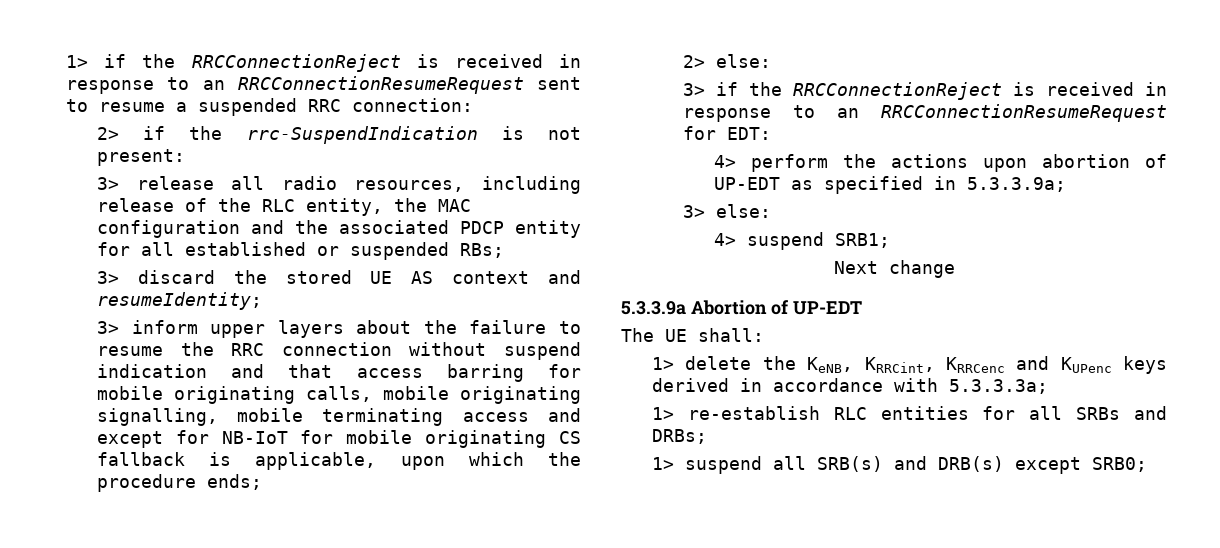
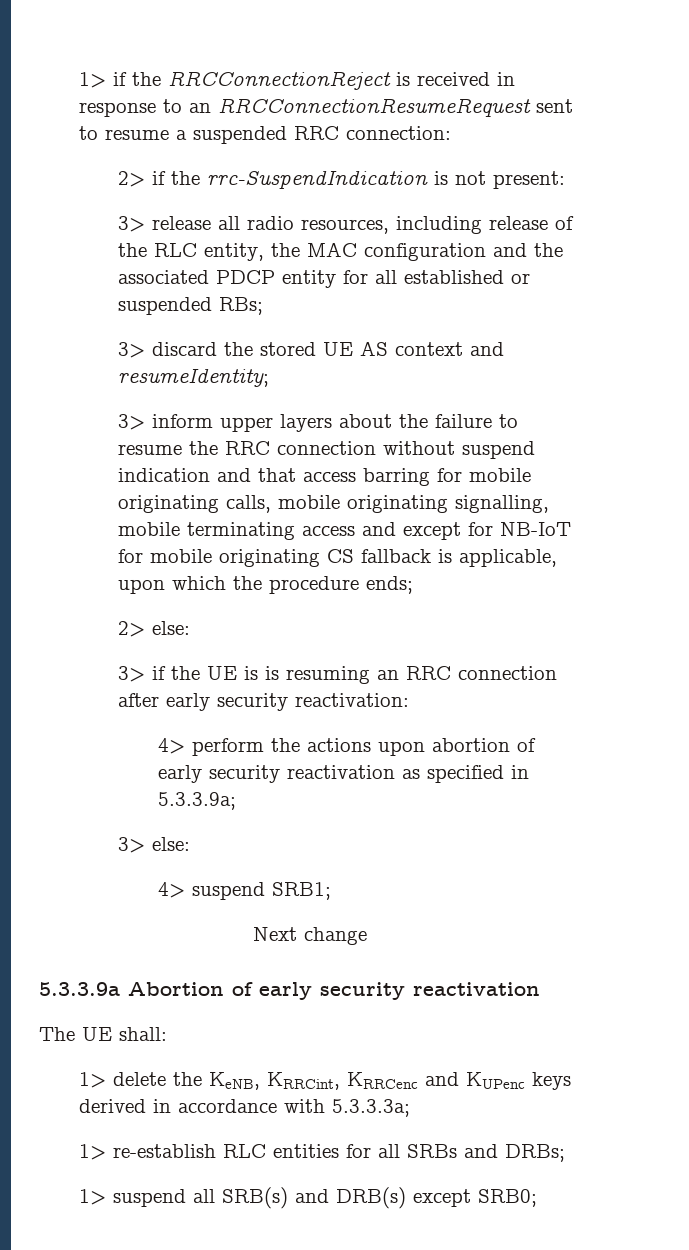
- 3> if the RRCConnectionReject is received in response to an RRCConnectionResumeRequest for EDT:
+ 3> if the UE is is resuming an RRC connection after early security reactivation:
- 4> perform the actions upon abortion of UP-EDT as specified in 5.3.3.9a;
+ 4> perform the actions upon abortion of early security reactivation as specified in 5.3.3.9a;
- 5.3.3.9a Abortion of UP-EDT
+ 5.3.3.9a Abortion of early security reactivation

